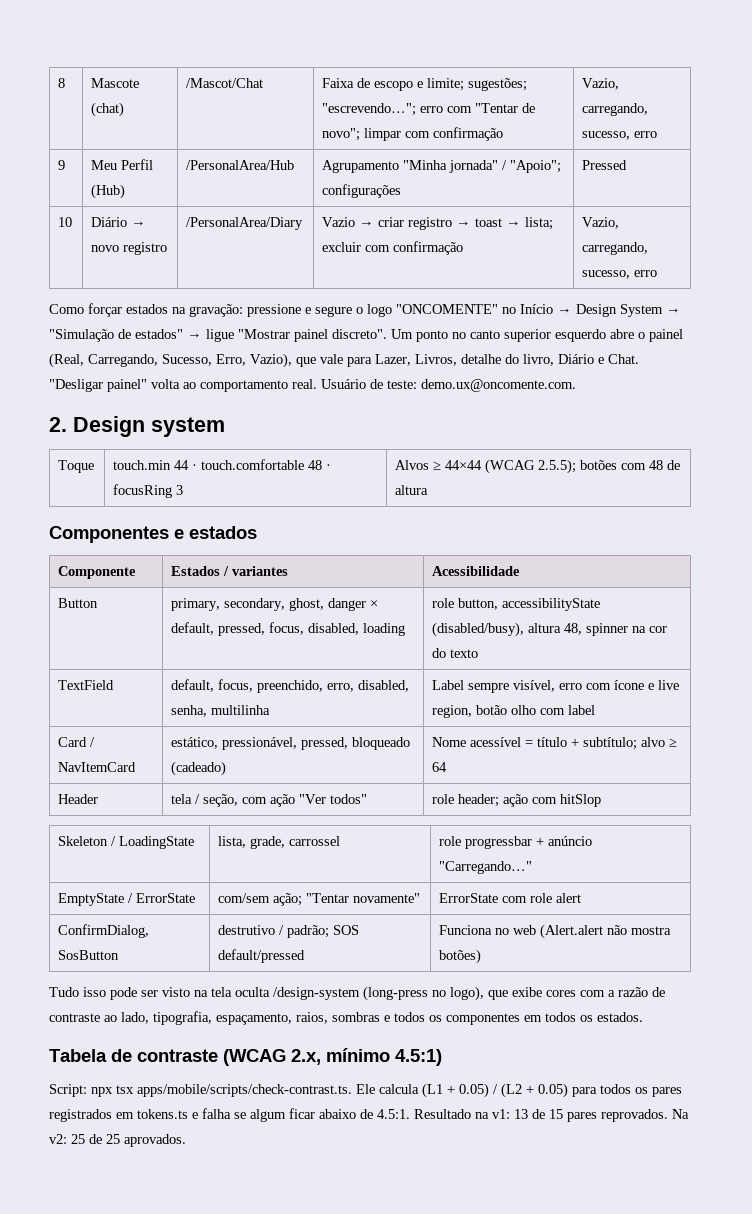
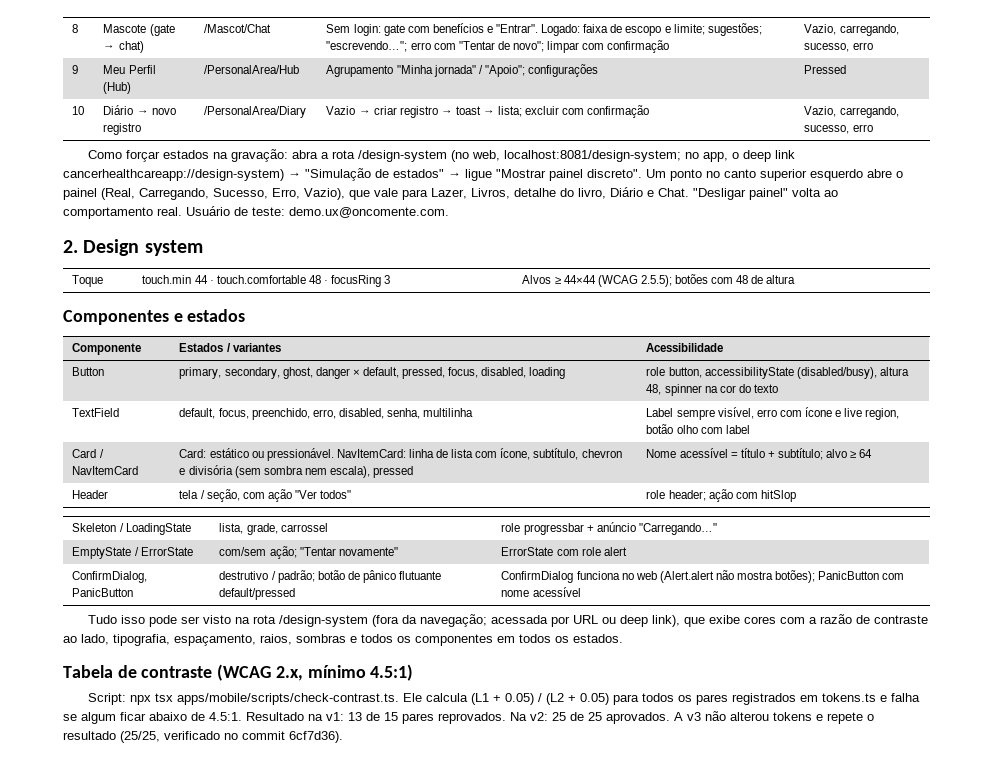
- 8 | Mascote (chat) | /Mascot/Chat | Faixa de escopo e limite; sugestões; "escrevendo…"; erro com "Tentar de novo"; limpar com confirmação | Vazio, carregando, sucesso, erro
+ 8 | Mascote (gate → chat) | /Mascot/Chat | Sem login: gate com benefícios e "Entrar". Logado: faixa de escopo e limite; sugestões; "escrevendo…"; erro com "Tentar de novo"; limpar com confirmação | Vazio, carregando, sucesso, erro
- Como forçar estados na gravação: pressione e segure o logo "ONCOMENTE" no Início → Design System → "Simulação de estados" → ligue "Mostrar painel discreto".
+ Como forçar estados na gravação: abra a rota /design-system (no web, localhost:8081/design-system; no app, o deep link cancerhealthcareapp://design-system) → "Simulação de estados" → ligue "Mostrar painel discreto".
- Card / NavItemCard | estático, pressionável, pressed, bloqueado (cadeado) | Nome acessível = título + subtítulo; alvo ≥ 64
+ Card / NavItemCard | Card: estático ou pressionável. NavItemCard: linha de lista com ícone, subtítulo, chevron e divisória (sem sombra nem escala), pressed | Nome acessível = título + subtítulo; alvo ≥ 64
- ConfirmDialog, SosButton | destrutivo / padrão; SOS default/pressed | Funciona no web (Alert.alert não mostra botões)
+ ConfirmDialog, PanicButton | destrutivo / padrão; botão de pânico flutuante default/pressed | ConfirmDialog funciona no web (Alert.alert não mostra botões); PanicButton com nome acessível
- Tudo isso pode ser visto na tela oculta /design-system (long-press no logo), que exibe cores com a razão de contraste ao lado, tipografia, espaçamento, raios, sombras e todos os componentes em todos os estados.
+ Tudo isso pode ser visto na rota /design-system (fora da navegação; acessada por URL ou deep link), que exibe cores com a razão de contraste ao lado, tipografia, espaçamento, raios, sombras e todos os componentes em todos os estados.
+ A v3 não alterou tokens e repete o resultado (25/25, verificado no commit 6cf7d36).

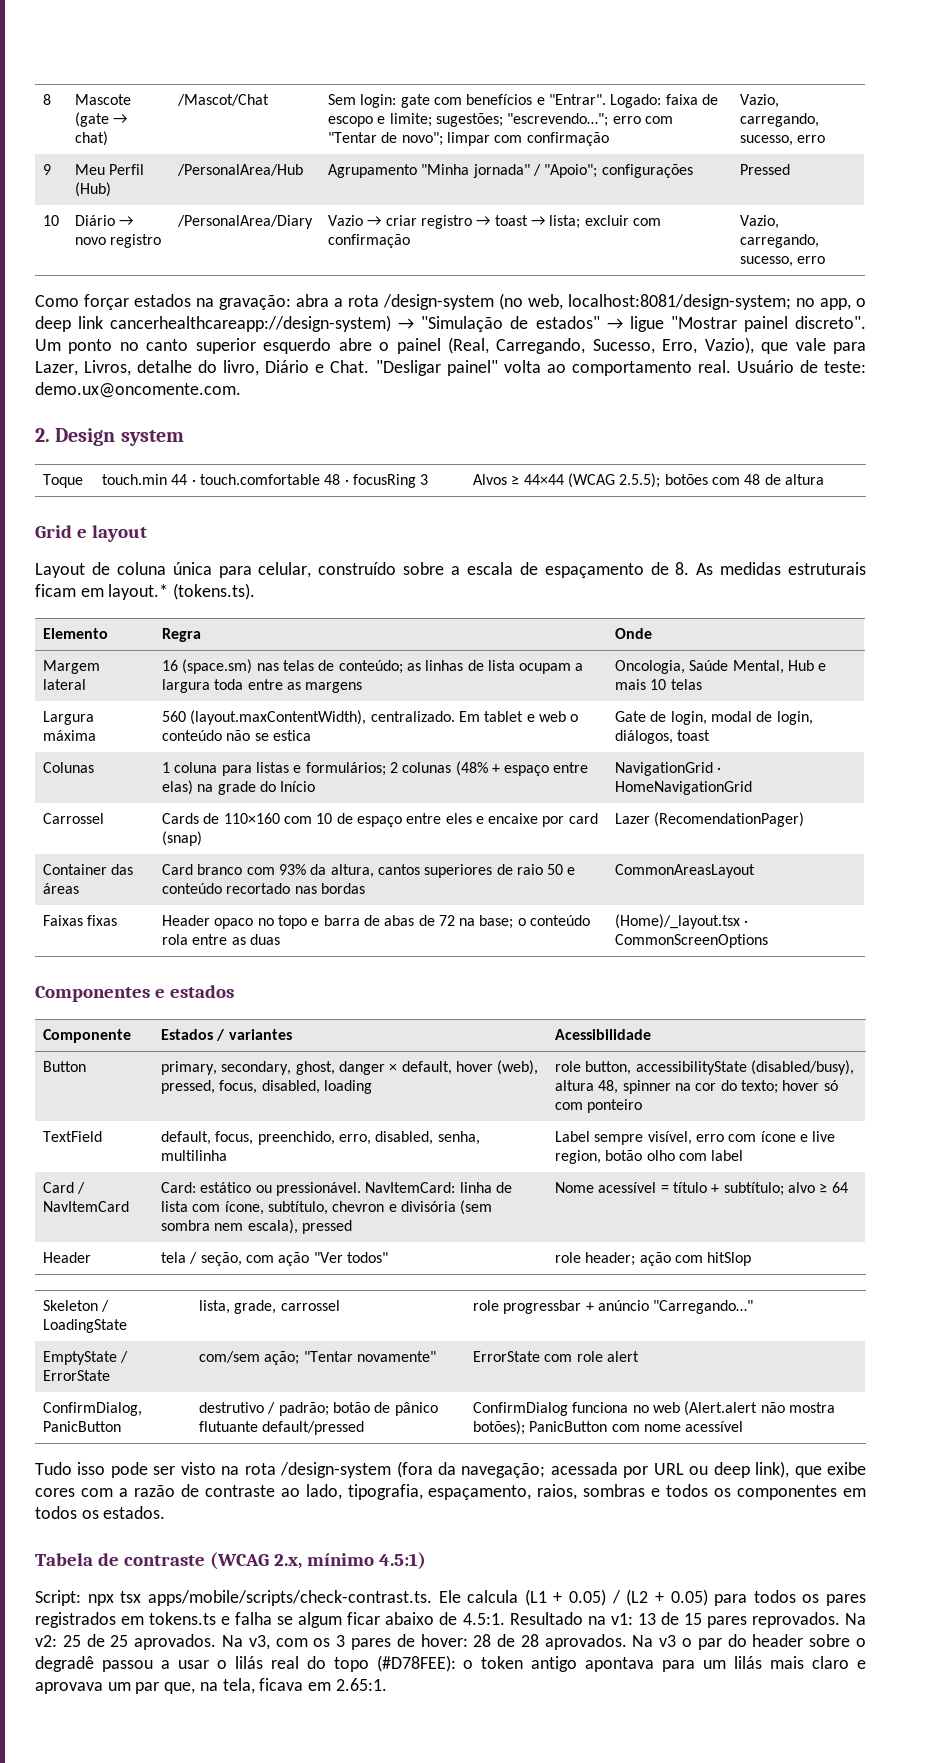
+ Grid e layout
+ Layout de coluna única para celular, construído sobre a escala de espaçamento de 8. As medidas estruturais ficam em layout.* (tokens.ts).
+ Elemento | Regra | Onde
+ Margem lateral | 16 (space.sm) nas telas de conteúdo; as linhas de lista ocupam a largura toda entre as margens | Oncologia, Saúde Mental, Hub e mais 10 telas
+ Largura máxima | 560 (layout.maxContentWidth), centralizado. Em tablet e web o conteúdo não se estica | Gate de login, modal de login, diálogos, toast
+ Colunas | 1 coluna para listas e formulários; 2 colunas (48% + espaço entre elas) na grade do Início | NavigationGrid · HomeNavigationGrid
+ Carrossel | Cards de 110×160 com 10 de espaço entre eles e encaixe por card (snap) | Lazer (RecomendationPager)
+ Container das áreas | Card branco com 93% da altura, cantos superiores de raio 50 e conteúdo recortado nas bordas | CommonAreasLayout
+ Faixas fixas | Header opaco no topo e barra de abas de 72 na base; o conteúdo rola entre as duas | (Home)/_layout.tsx · CommonScreenOptions
- Button | primary, secondary, ghost, danger × default, pressed, focus, disabled, loading | role button, accessibilityState (disabled/busy), altura 48, spinner na cor do texto
+ Button | primary, secondary, ghost, danger × default, hover (web), pressed, focus, disabled, loading | role button, accessibilityState (disabled/busy), altura 48, spinner na cor do texto; hover só com ponteiro
- A v3 não alterou tokens e repete o resultado (25/25, verificado no commit 6cf7d36).
+ Na v3, com os 3 pares de hover: 28 de 28 aprovados. Na v3 o par do header sobre o degradê passou a usar o lilás real do topo (#D78FEE): o token antigo apontava para um lilás mais claro e aprovava um par que, na tela, ficava em 2.65:1.

